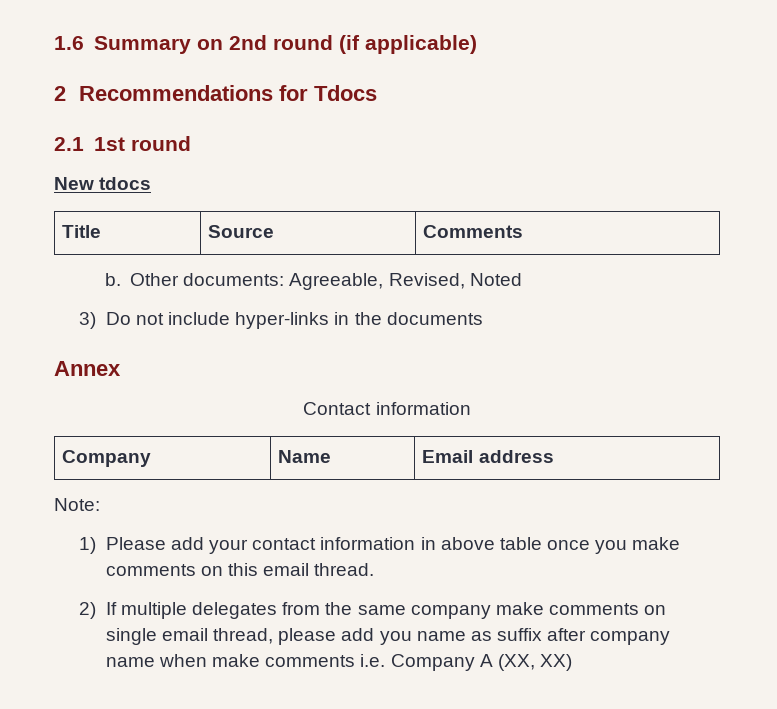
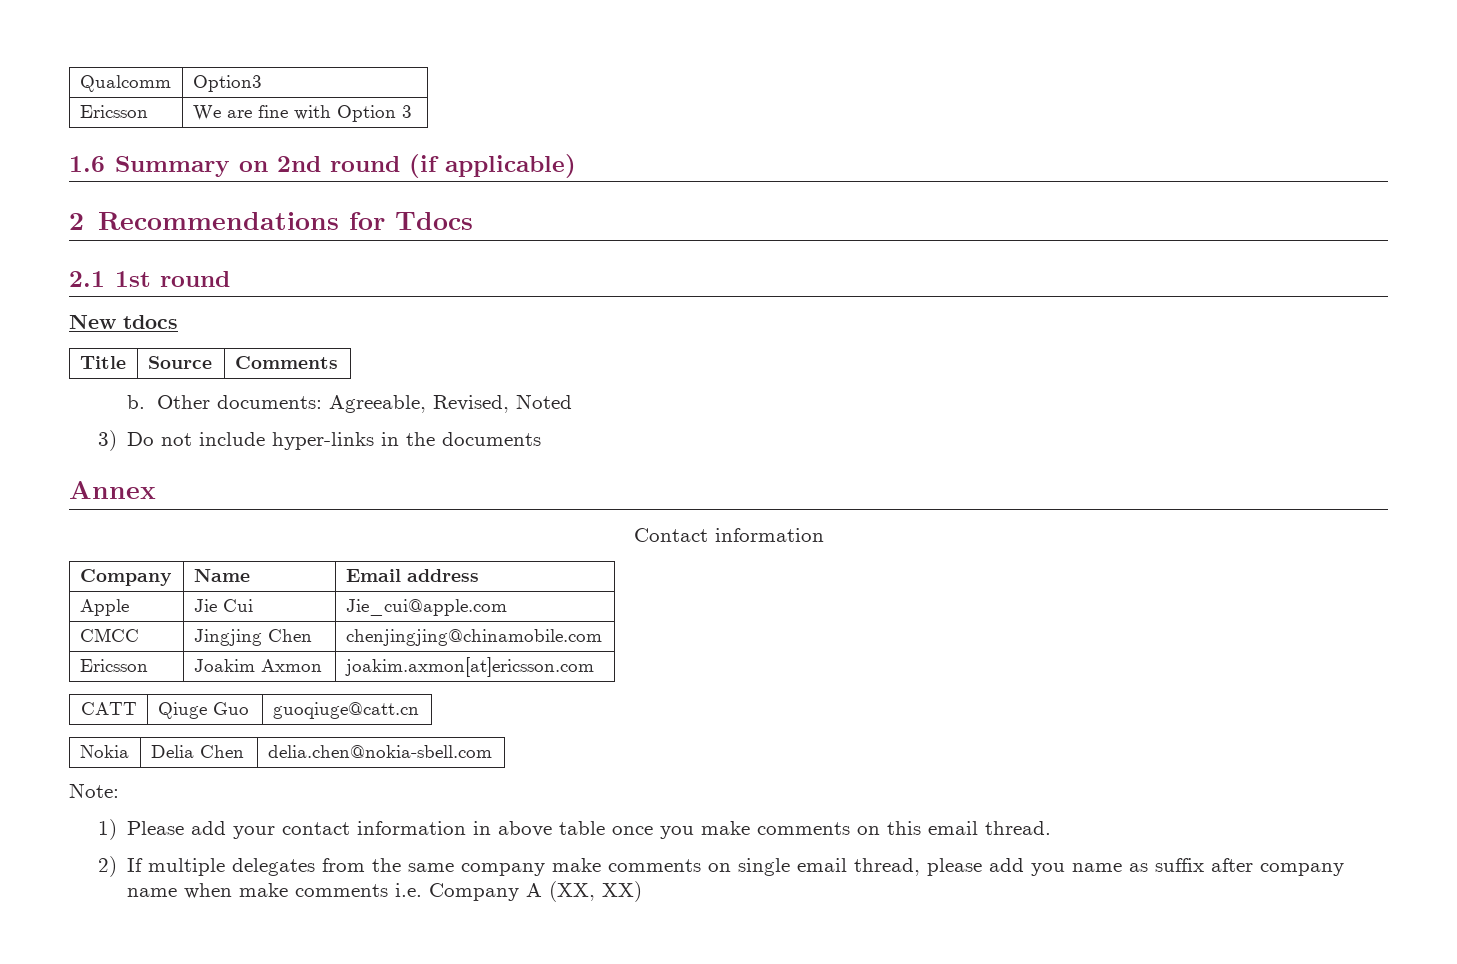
+ Qualcomm | Option3
+ Ericsson | We are fine with Option 3
+ Apple | Jie Cui | Jie_cui@apple.com
+ CMCC | Jingjing Chen | chenjingjing@chinamobile.com
+ Ericsson | Joakim Axmon | joakim.axmon[at]ericsson.com
+ CATT | Qiuge Guo | guoqiuge@catt.cn
+ Nokia | Delia Chen | delia.chen@nokia-sbell.com

